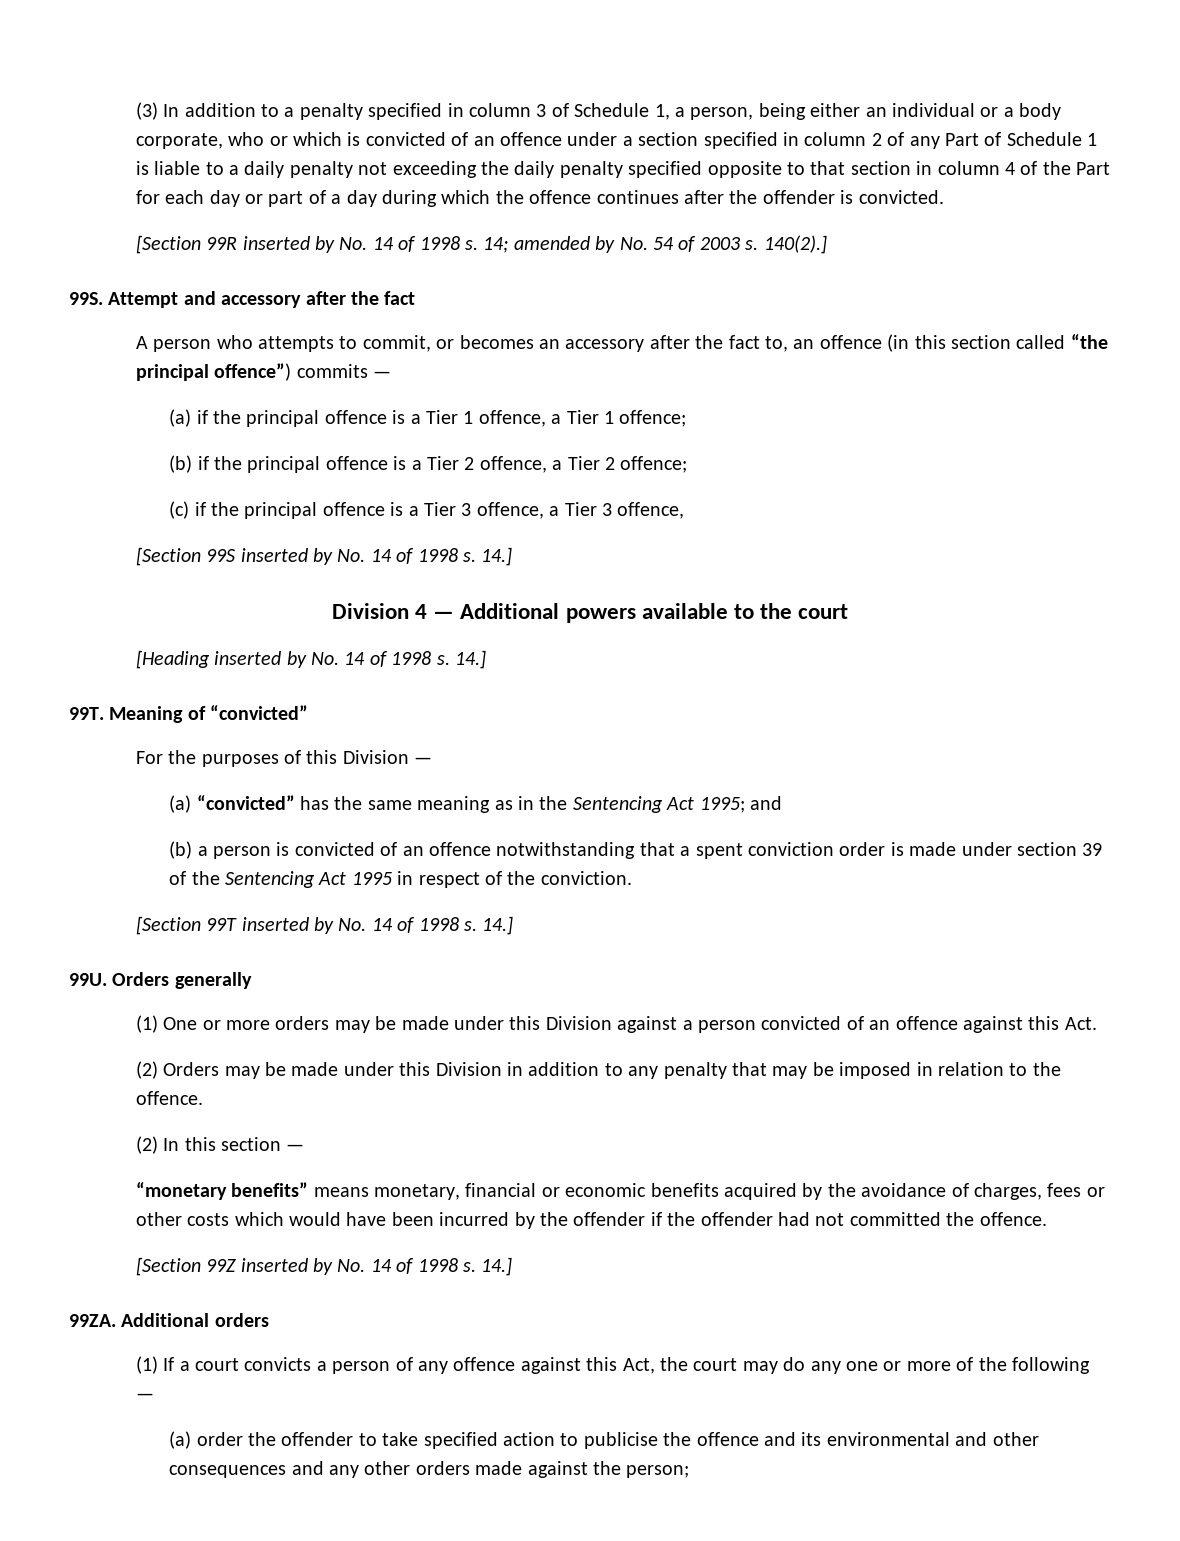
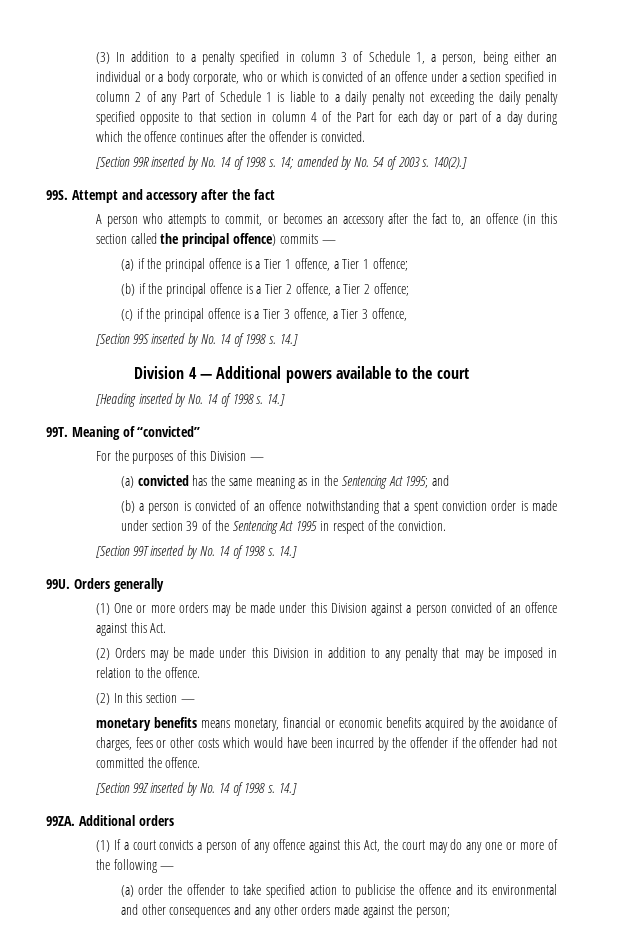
- A person who attempts to commit, or becomes an accessory after the fact to, an offence (in this section called “the principal offence”) commits —
+ A person who attempts to commit, or becomes an accessory after the fact to, an offence (in this section called the principal offence) commits —
- (a) “convicted” has the same meaning as in the Sentencing Act 1995; and
+ (a) convicted has the same meaning as in the Sentencing Act 1995; and
- “monetary benefits” means monetary, financial or economic benefits acquired by the avoidance of charges, fees or other costs which would have been incurred by the offender if the offender had not committed the offence.
+ monetary benefits means monetary, financial or economic benefits acquired by the avoidance of charges, fees or other costs which would have been incurred by the offender if the offender had not committed the offence.

